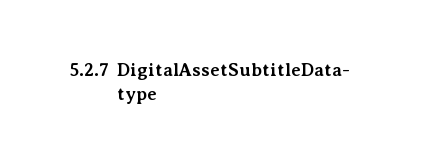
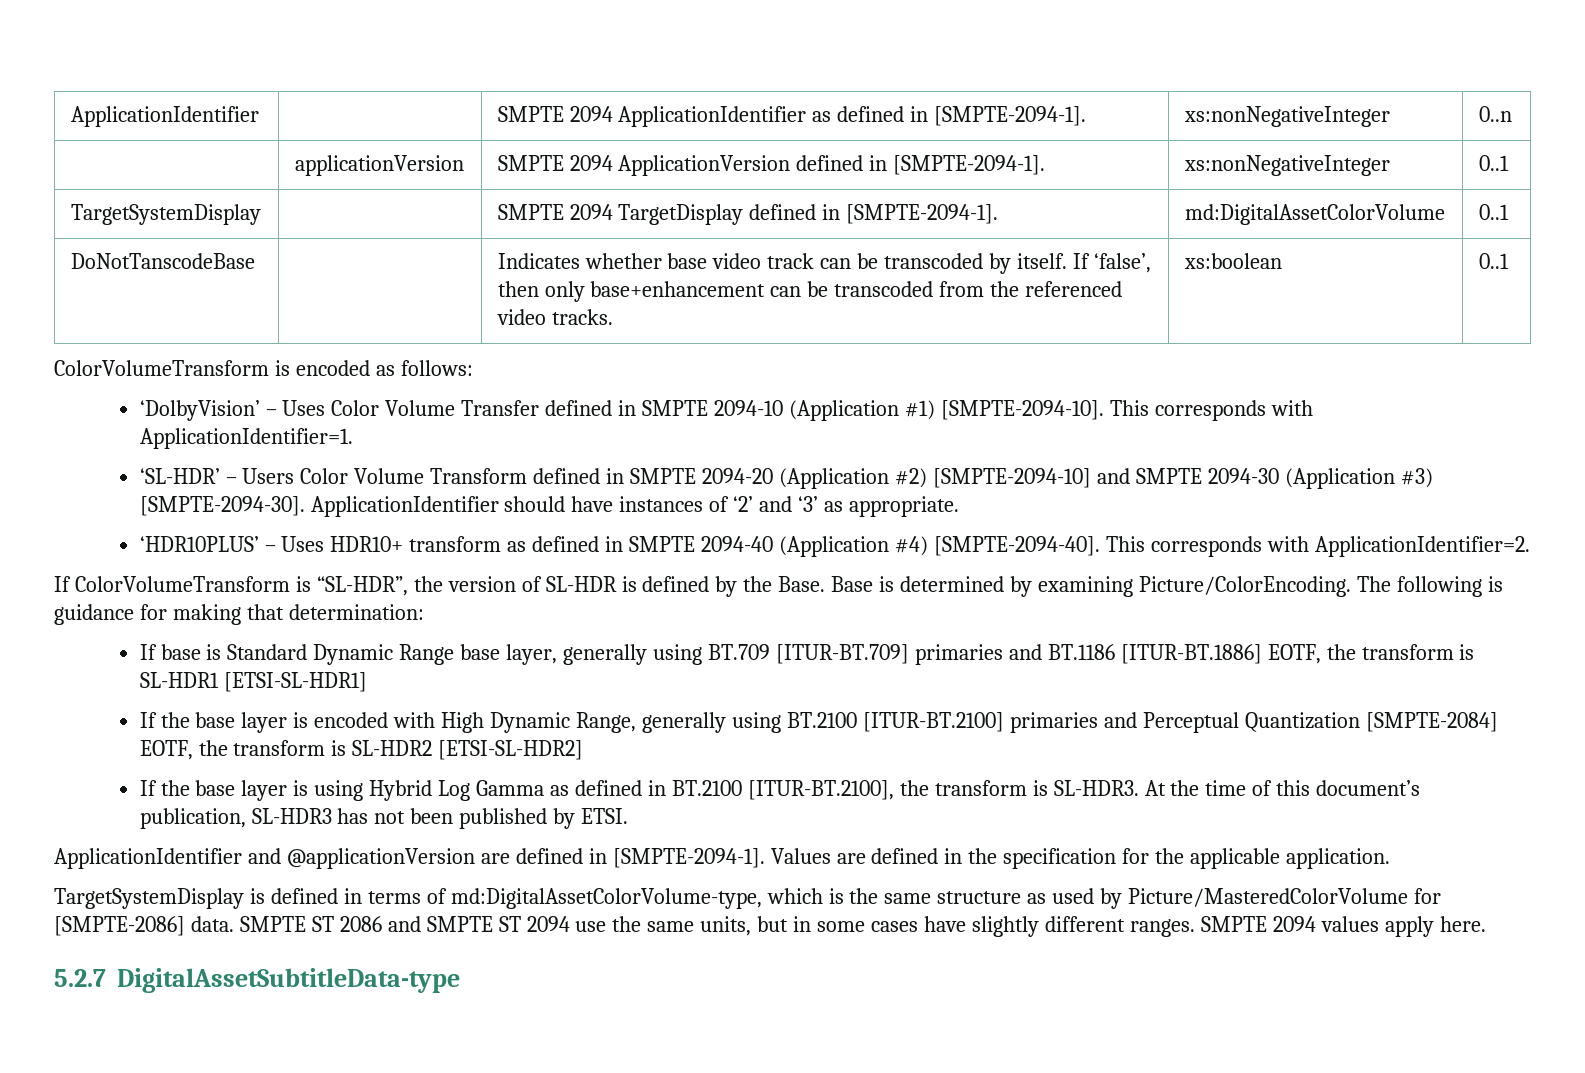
+ ApplicationIdentifier | | SMPTE 2094 ApplicationIdentifier as defined in [SMPTE-2094-1]. | xs:nonNegativeInteger | 0..n
+ | applicationVersion | SMPTE 2094 ApplicationVersion defined in [SMPTE-2094-1]. | xs:nonNegativeInteger | 0..1
+ TargetSystemDisplay | | SMPTE 2094 TargetDisplay defined in [SMPTE-2094-1]. | md:DigitalAssetColorVolume | 0..1
+ DoNotTanscodeBase | | Indicates whether base video track can be transcoded by itself. If ‘false’, then only base+enhancement can be transcoded from the referenced video tracks. | xs:boolean | 0..1
+ ColorVolumeTransform is encoded as follows:
+ ‘DolbyVision’ – Uses Color Volume Transfer defined in SMPTE 2094-10 (Application #1) [SMPTE-2094-10]. This corresponds with ApplicationIdentifier=1.
+ ‘SL-HDR’ – Users Color Volume Transform defined in SMPTE 2094-20 (Application #2) [SMPTE-2094-10] and SMPTE 2094-30 (Application #3) [SMPTE-2094-30]. ApplicationIdentifier should have instances of ‘2’ and ‘3’ as appropriate.
+ ‘HDR10PLUS’ – Uses HDR10+ transform as defined in SMPTE 2094-40 (Application #4) [SMPTE-2094-40]. This corresponds with ApplicationIdentifier=2.
+ If ColorVolumeTransform is “SL-HDR”, the version of SL-HDR is defined by the Base. Base is determined by examining Picture/ColorEncoding. The following is guidance for making that determination:
+ If base is Standard Dynamic Range base layer, generally using BT.709 [ITUR-BT.709] primaries and BT.1186 [ITUR-BT.1886] EOTF, the transform is SL-HDR1 [ETSI-SL-HDR1]
+ If the base layer is encoded with High Dynamic Range, generally using BT.2100 [ITUR-BT.2100] primaries and Perceptual Quantization [SMPTE-2084] EOTF, the transform is SL-HDR2 [ETSI-SL-HDR2]
+ If the base layer is using Hybrid Log Gamma as defined in BT.2100 [ITUR-BT.2100], the transform is SL-HDR3. At the time of this document’s publication, SL-HDR3 has not been published by ETSI.
+ ApplicationIdentifier and @applicationVersion are defined in [SMPTE-2094-1]. Values are defined in the specification for the applicable application.
+ TargetSystemDisplay is defined in terms of md:DigitalAssetColorVolume-type, which is the same structure as used by Picture/MasteredColorVolume for [SMPTE-2086] data. SMPTE ST 2086 and SMPTE ST 2094 use the same units, but in some cases have slightly different ranges. SMPTE 2094 values apply here.

